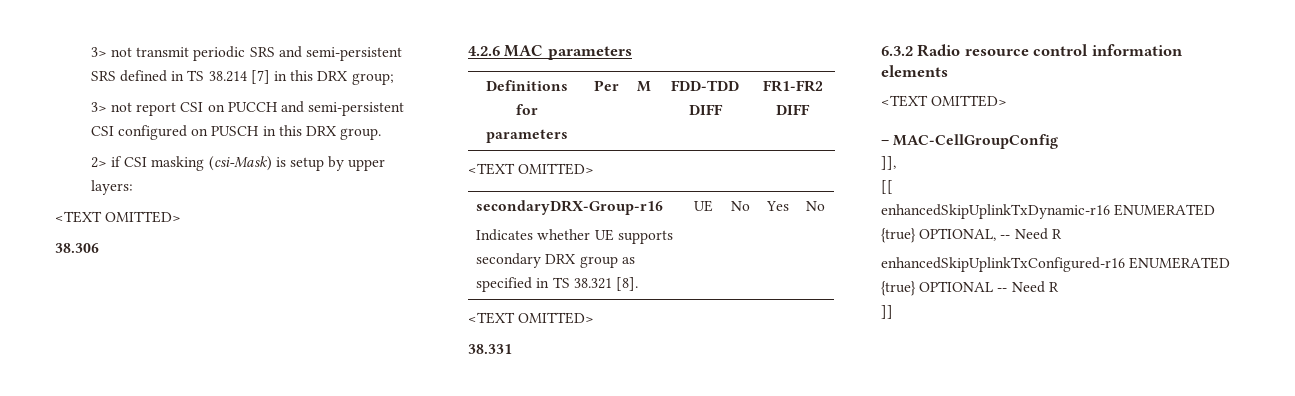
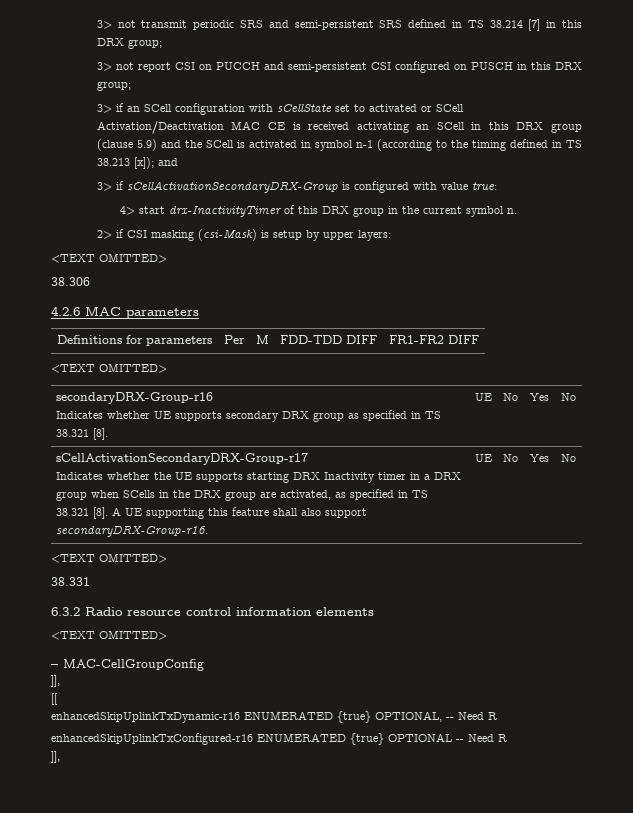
- 3> not report CSI on PUCCH and semi-persistent CSI configured on PUSCH in this DRX group.
+ 3> not report CSI on PUCCH and semi-persistent CSI configured on PUSCH in this DRX group;
+ 3> if an SCell configuration with sCellState set to activated or SCell Activation/Deactivation MAC CE is received activating an SCell in this DRX group (clause 5.9) and the SCell is activated in symbol n-1 (according to the timing defined in TS 38.213 [x]); and
+ 3> if sCellActivationSecondaryDRX-Group is configured with value true:
+ 4> start drx-InactivityTimer of this DRX group in the current symbol n.
+ sCellActivationSecondaryDRX-Group-r17
+ Indicates whether the UE supports starting DRX Inactivity timer in a DRX group when SCells in the DRX group are activated, as specified in TS 38.321 [8]. A UE supporting this feature shall also support secondaryDRX-Group-r16. | UE | No | Yes | No
  enhancedSkipUplinkTxConfigured-r16 ENUMERATED {true} OPTIONAL -- Need R
- ]]
+ ]],

